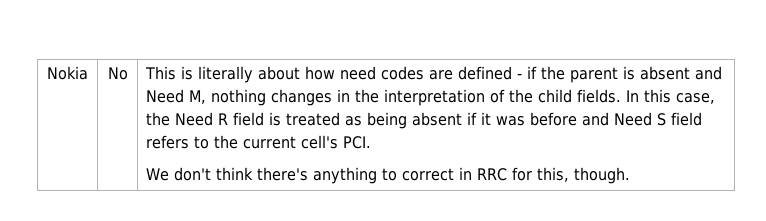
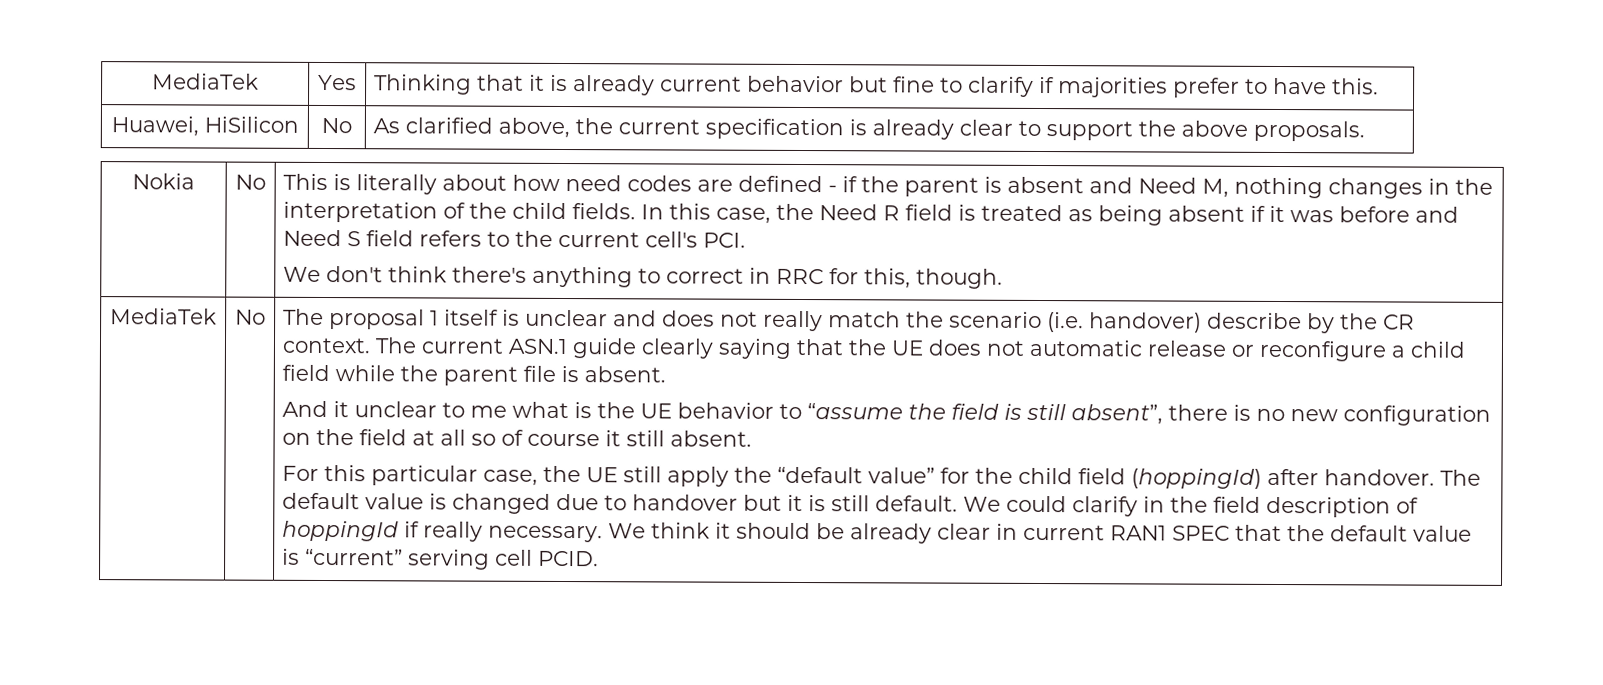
+ MediaTek | Yes | Thinking that it is already current behavior but fine to clarify if majorities prefer to have this.
+ Huawei, HiSilicon | No | As clarified above, the current specification is already clear to support the above proposals.
+ MediaTek | No | The proposal 1 itself is unclear and does not really match the scenario (i.e. handover) describe by the CR context. The current ASN.1 guide clearly saying that the UE does not automatic release or reconfigure a child field while the parent file is absent.
+ And it unclear to me what is the UE behavior to “assume the field is still absent”, there is no new configuration on the field at all so of course it still absent.
+ For this particular case, the UE still apply the “default value” for the child field (hoppingId) after handover. The default value is changed due to handover but it is still default. We could clarify in the field description of hoppingId if really necessary. We think it should be already clear in current RAN1 SPEC that the default value is “current” serving cell PCID.

